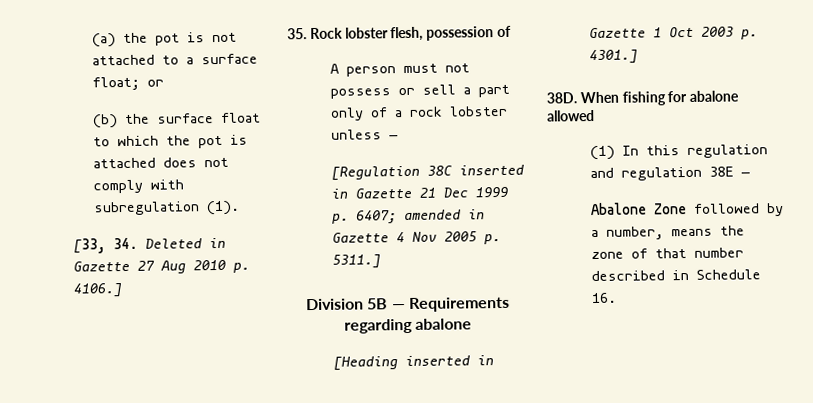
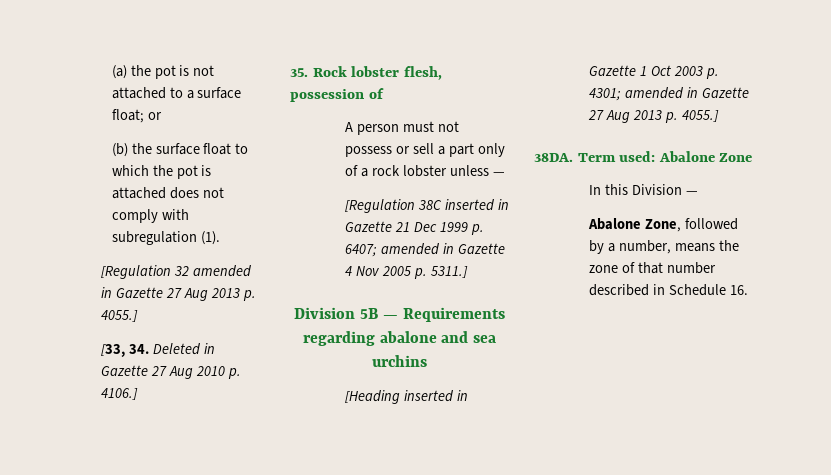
+ [Regulation 32 amended in Gazette 27 Aug 2013 p. 4055.]
- Division 5B — Requirements regarding abalone
+ Division 5B — Requirements regarding abalone and sea urchins
- [Heading inserted in Gazette 1 Oct 2003 p. 4301.]
- 38D. When fishing for abalone allowed
- (1) In this regulation and regulation 38E —
+ [Heading inserted in Gazette 1 Oct 2003 p. 4301; amended in Gazette 27 Aug 2013 p. 4055.]
+ 38DA. Term used: Abalone Zone
+ In this Division —
- Abalone Zone followed by a number, means the zone of that number described in Schedule 16.
+ Abalone Zone, followed by a number, means the zone of that number described in Schedule 16.

